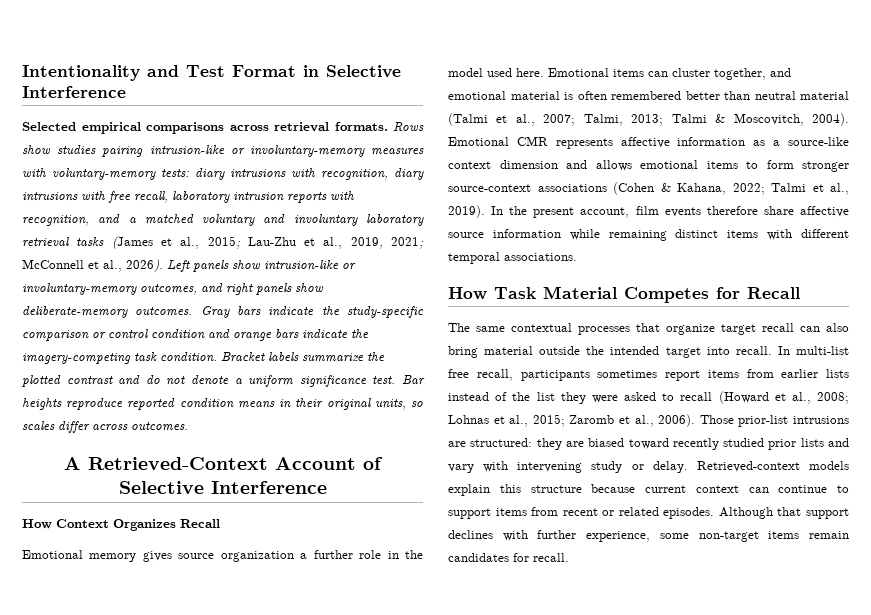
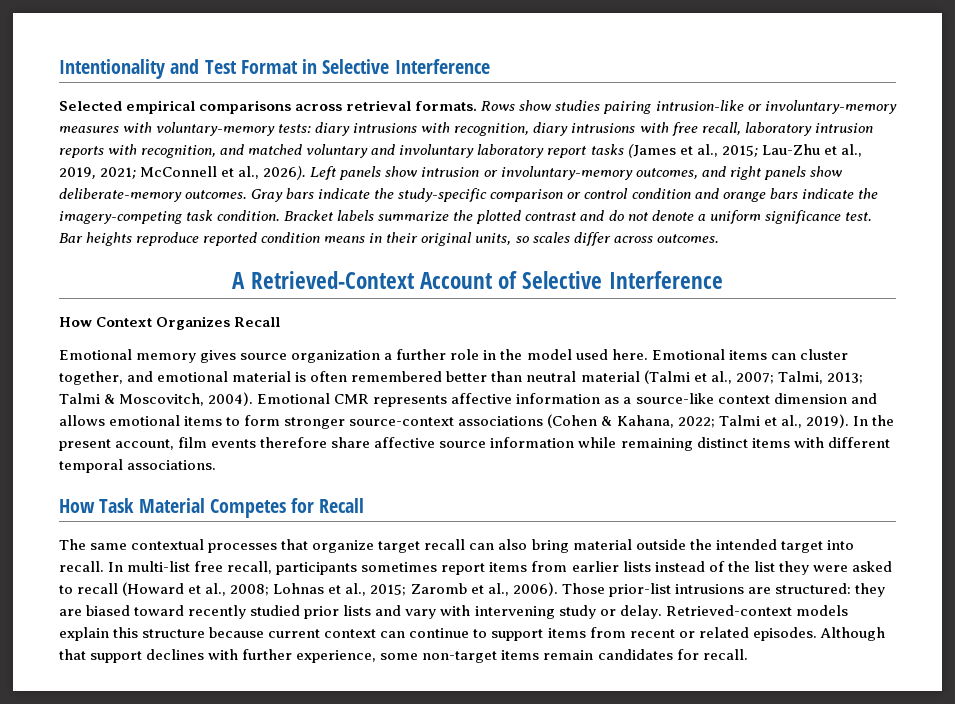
- Rows show studies pairing intrusion-like or involuntary-memory measures with voluntary-memory tests: diary intrusions with recognition, diary intrusions with free recall, laboratory intrusion reports with recognition, and a matched voluntary and involuntary laboratory retrieval tasks (James et al., 2015; Lau-Zhu et al., 2019, 2021; McConnell et al., 2026).
+ Rows show studies pairing intrusion-like or involuntary-memory measures with voluntary-memory tests: diary intrusions with recognition, diary intrusions with free recall, laboratory intrusion reports with recognition, and matched voluntary and involuntary laboratory report tasks (James et al., 2015; Lau-Zhu et al., 2019, 2021; McConnell et al., 2026).
- Left panels show intrusion-like or involuntary-memory outcomes, and right panels show deliberate-memory outcomes.
+ Left panels show intrusion or involuntary-memory outcomes, and right panels show deliberate-memory outcomes.

